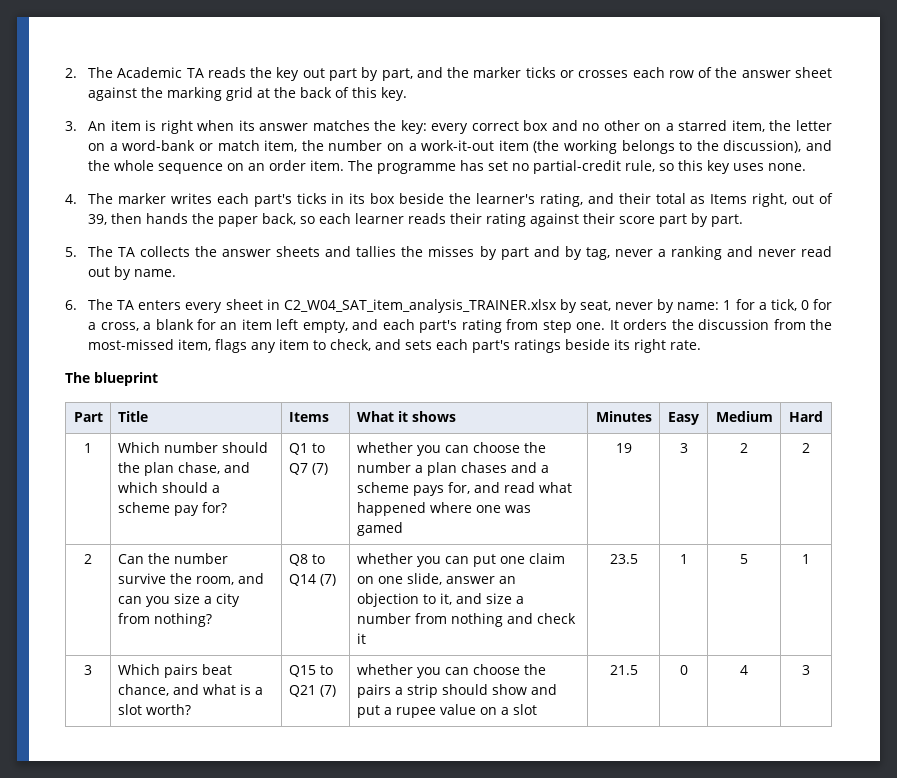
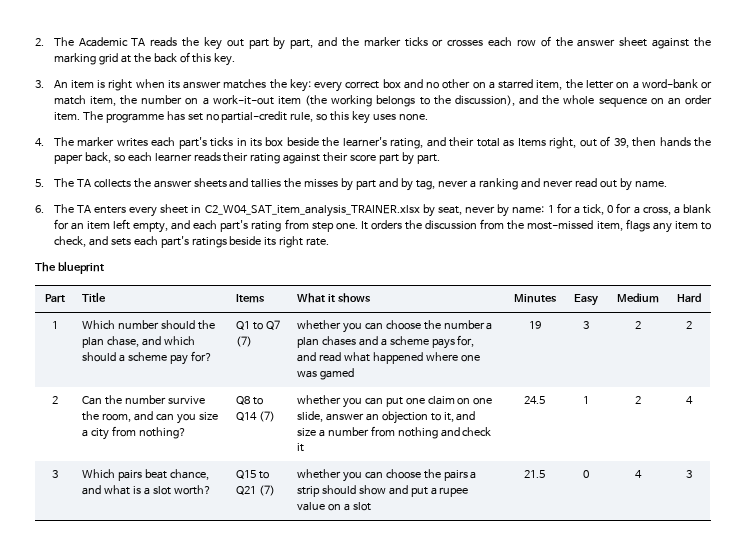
- 23.5 | 1 | 5 | 1
+ 24.5 | 1 | 2 | 4

